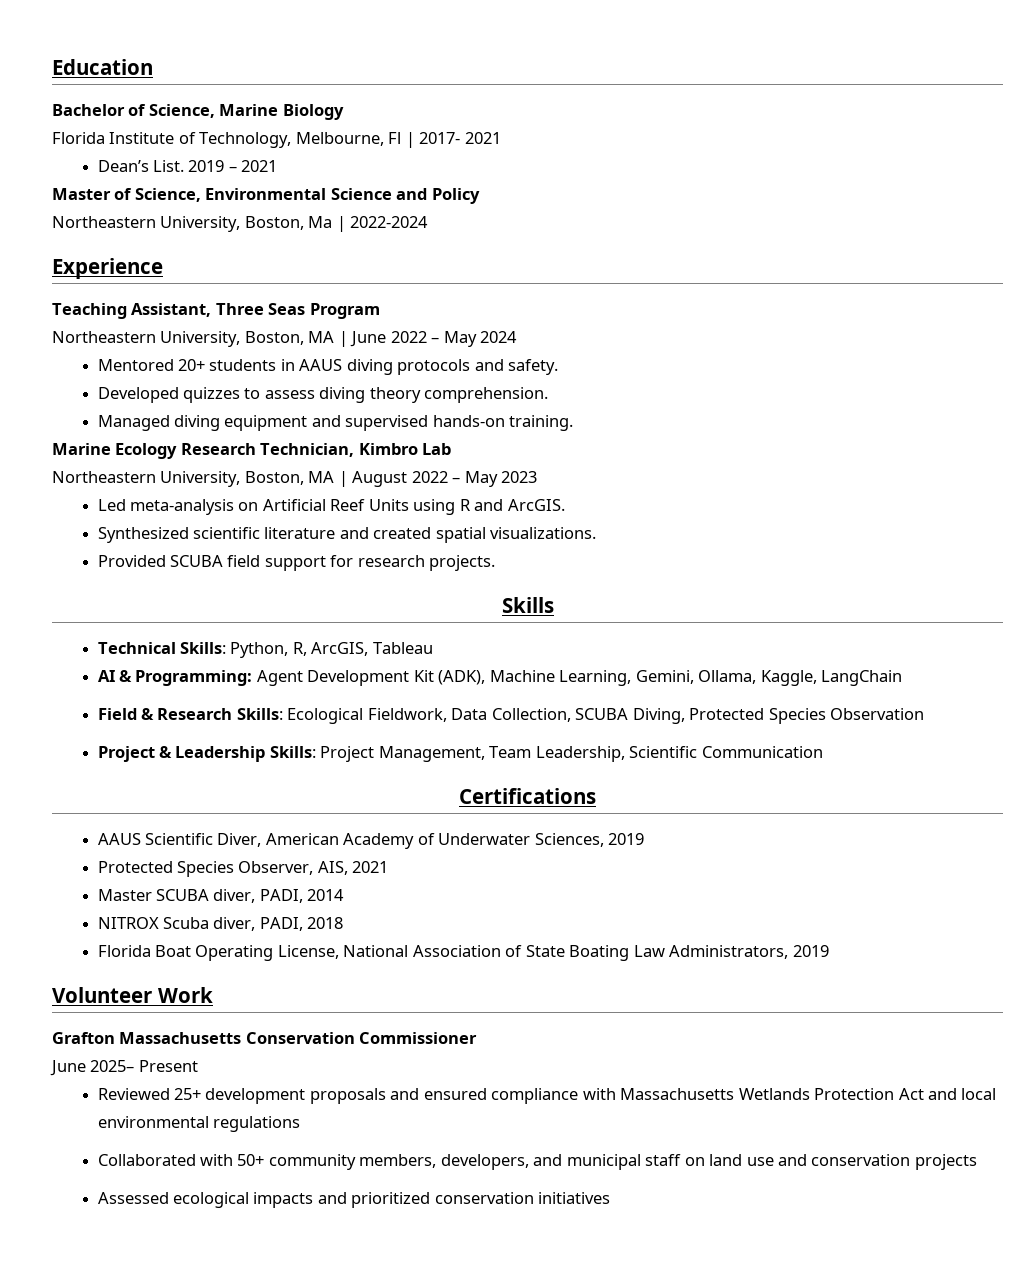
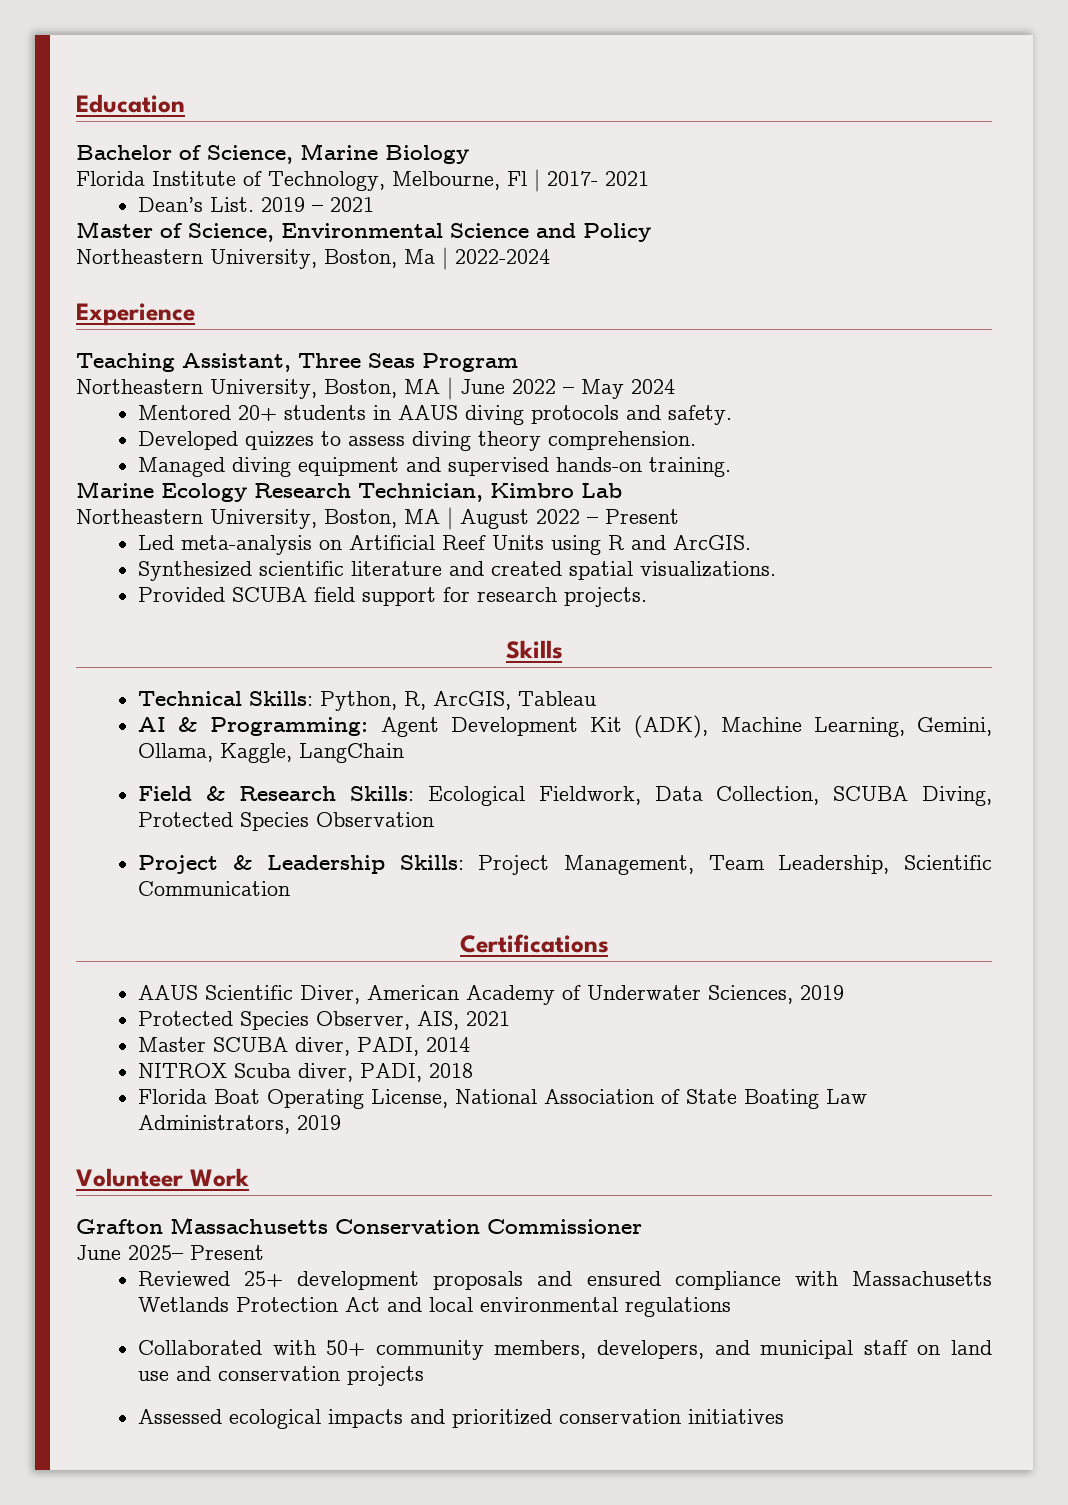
- Northeastern University, Boston, MA | August 2022 – May 2023
+ Northeastern University, Boston, MA | August 2022 – Present

